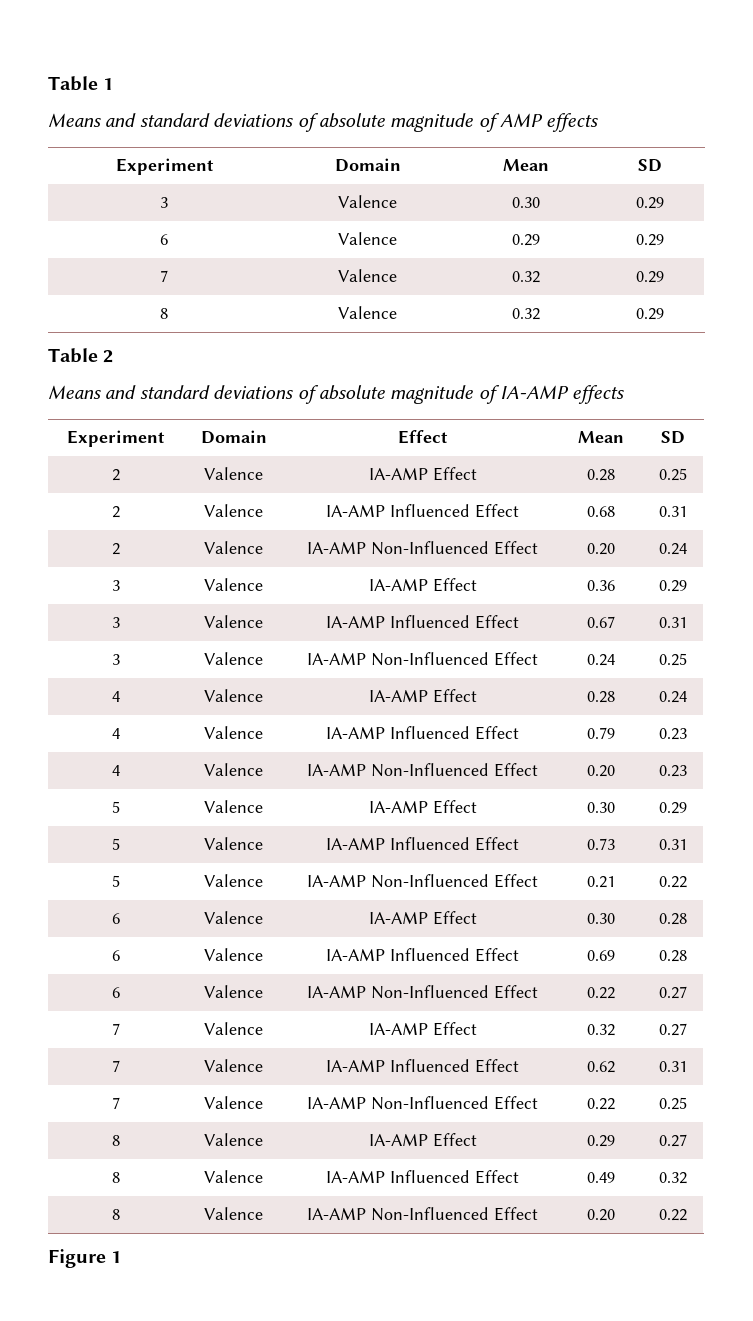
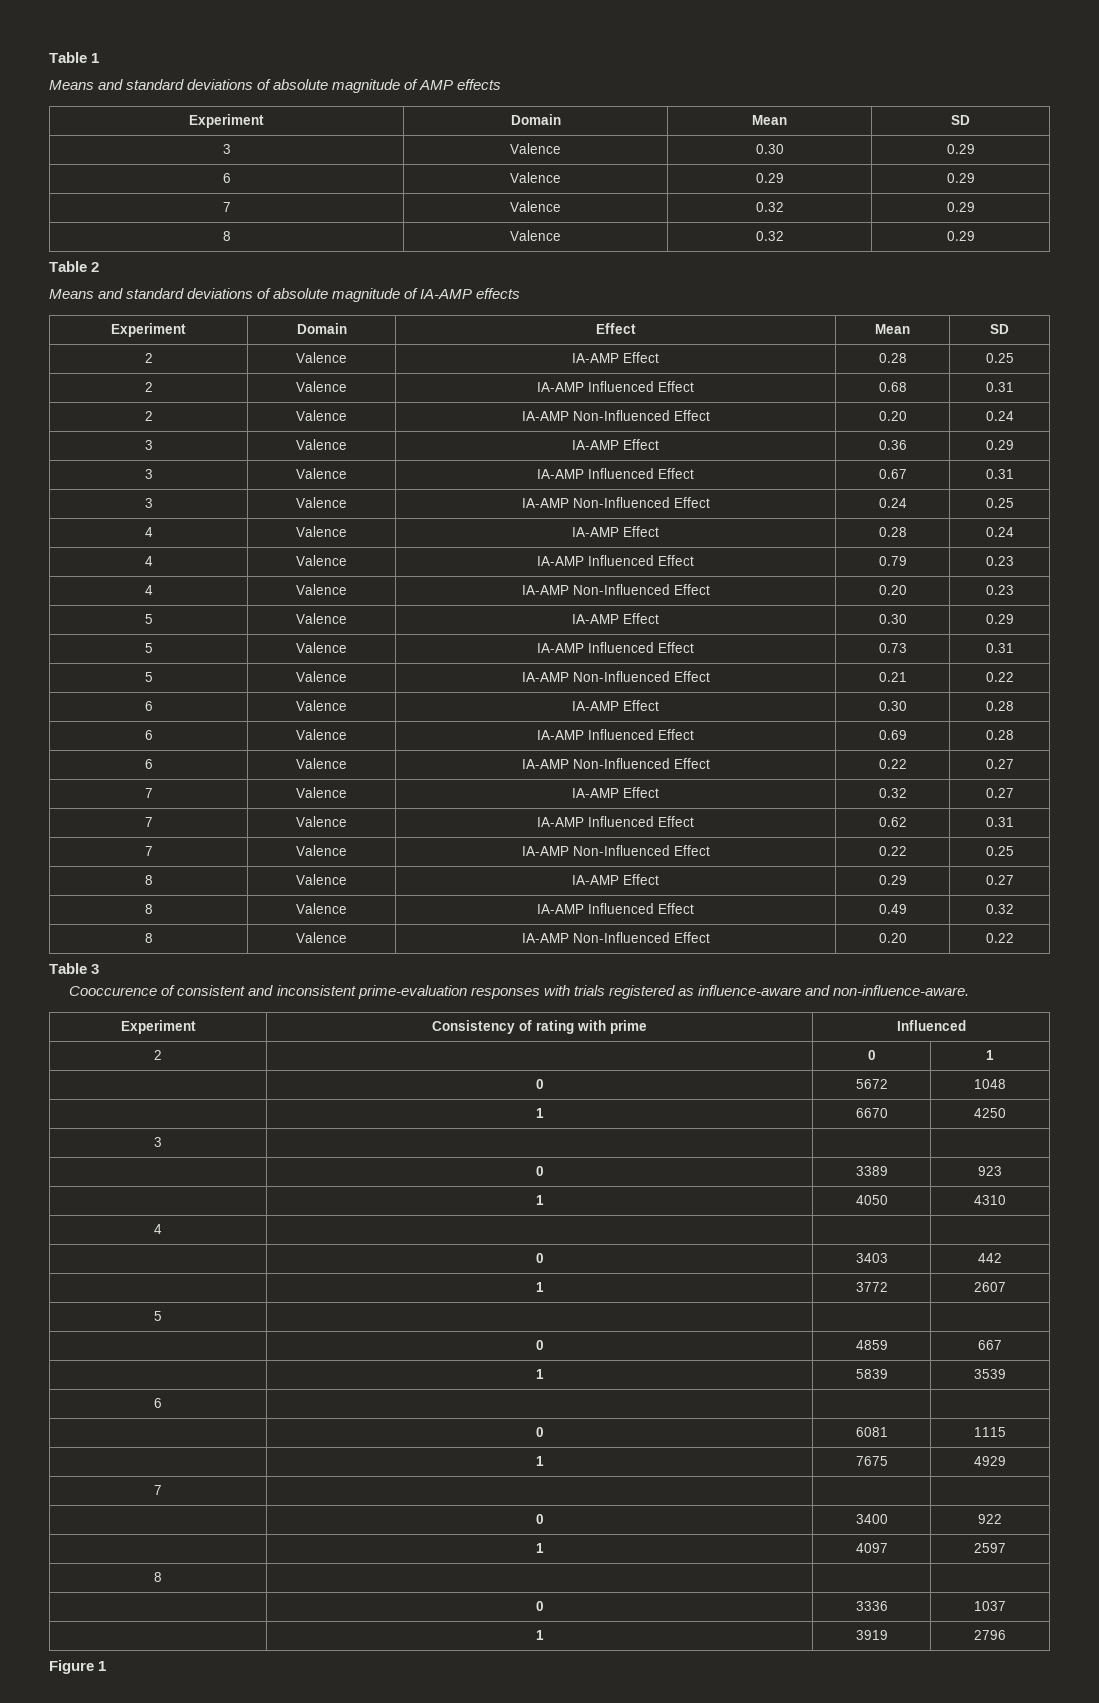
+ Table 3
+ Cooccurence of consistent and inconsistent prime-evaluation responses with trials registered as influence-aware and non-influence-aware.
+ Experiment | Consistency of rating with prime | Influenced
+ 2 | | 0 | 1
+ | 0 | 5672 | 1048
+ | 1 | 6670 | 4250
+ 3 | | |
+ | 0 | 3389 | 923
+ | 1 | 4050 | 4310
+ 4 | | |
+ | 0 | 3403 | 442
+ | 1 | 3772 | 2607
+ 5 | | |
+ | 0 | 4859 | 667
+ | 1 | 5839 | 3539
+ 6 | | |
+ | 0 | 6081 | 1115
+ | 1 | 7675 | 4929
+ 7 | | |
+ | 0 | 3400 | 922
+ | 1 | 4097 | 2597
+ 8 | | |
+ | 0 | 3336 | 1037
+ | 1 | 3919 | 2796

